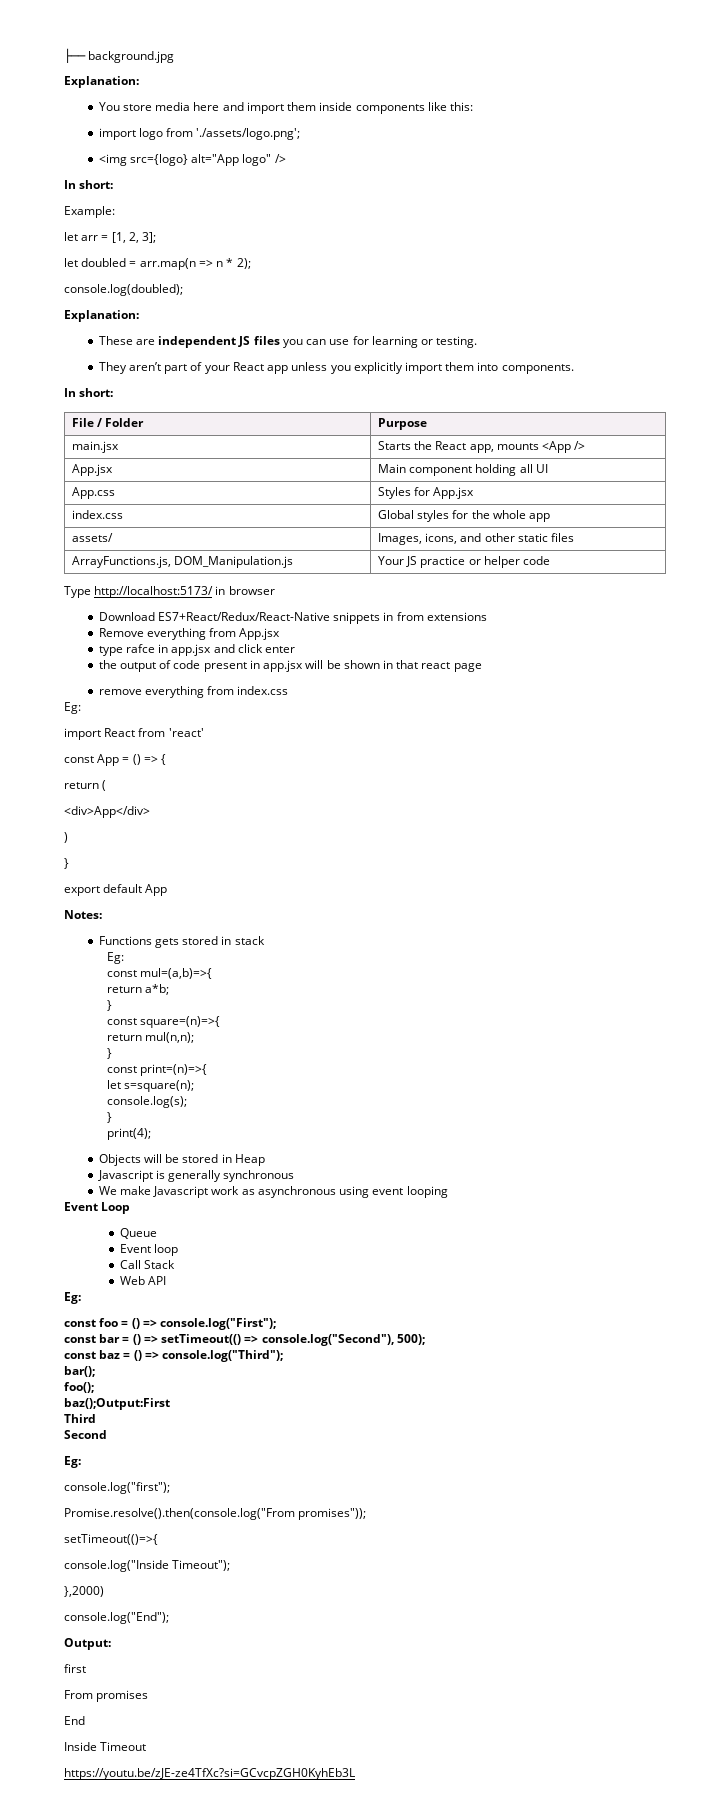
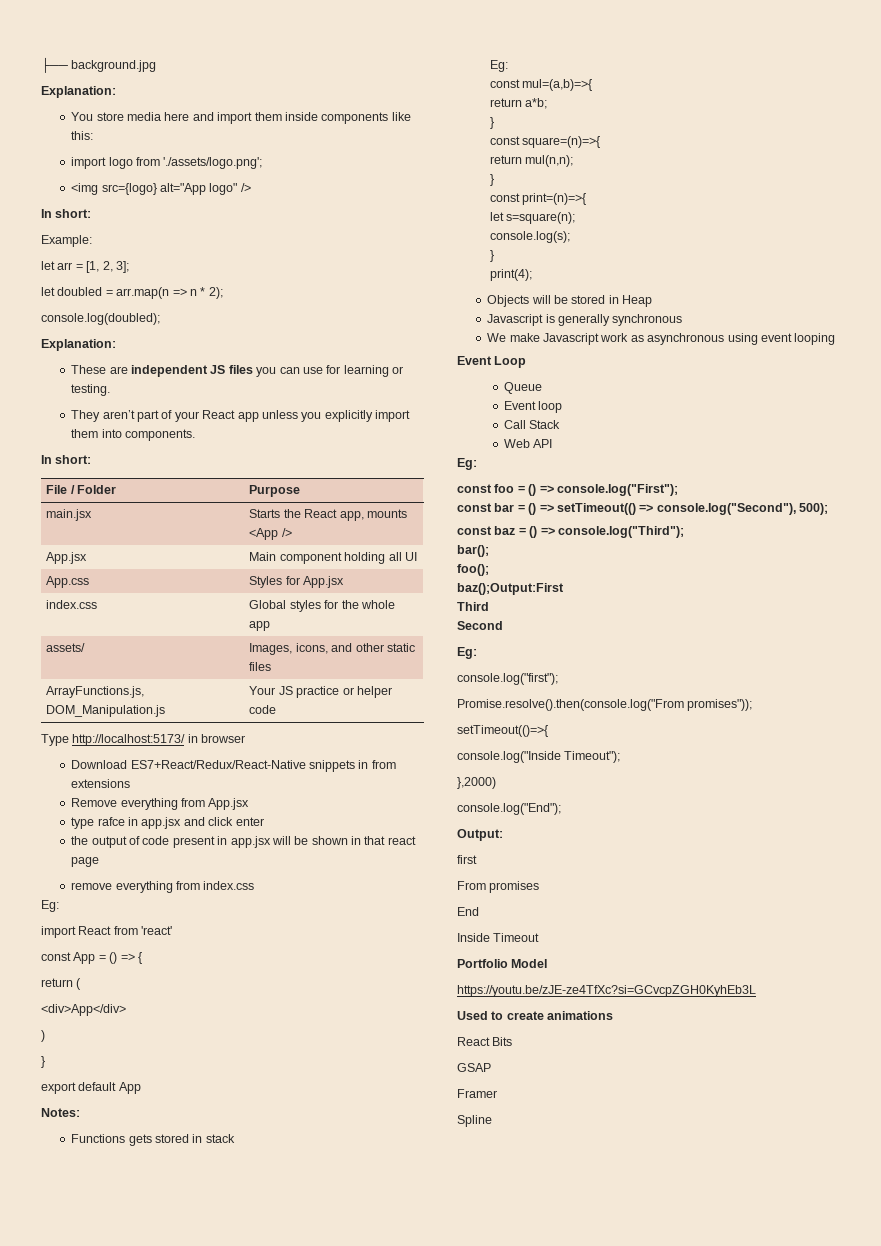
+ Portfolio Model
+ Used to create animations
+ React Bits
+ GSAP
+ Framer
+ Spline

